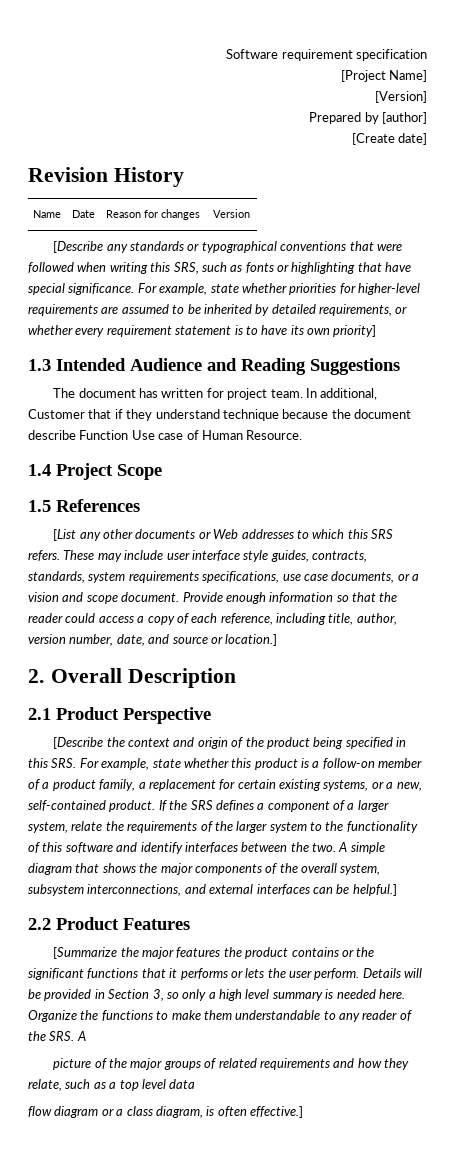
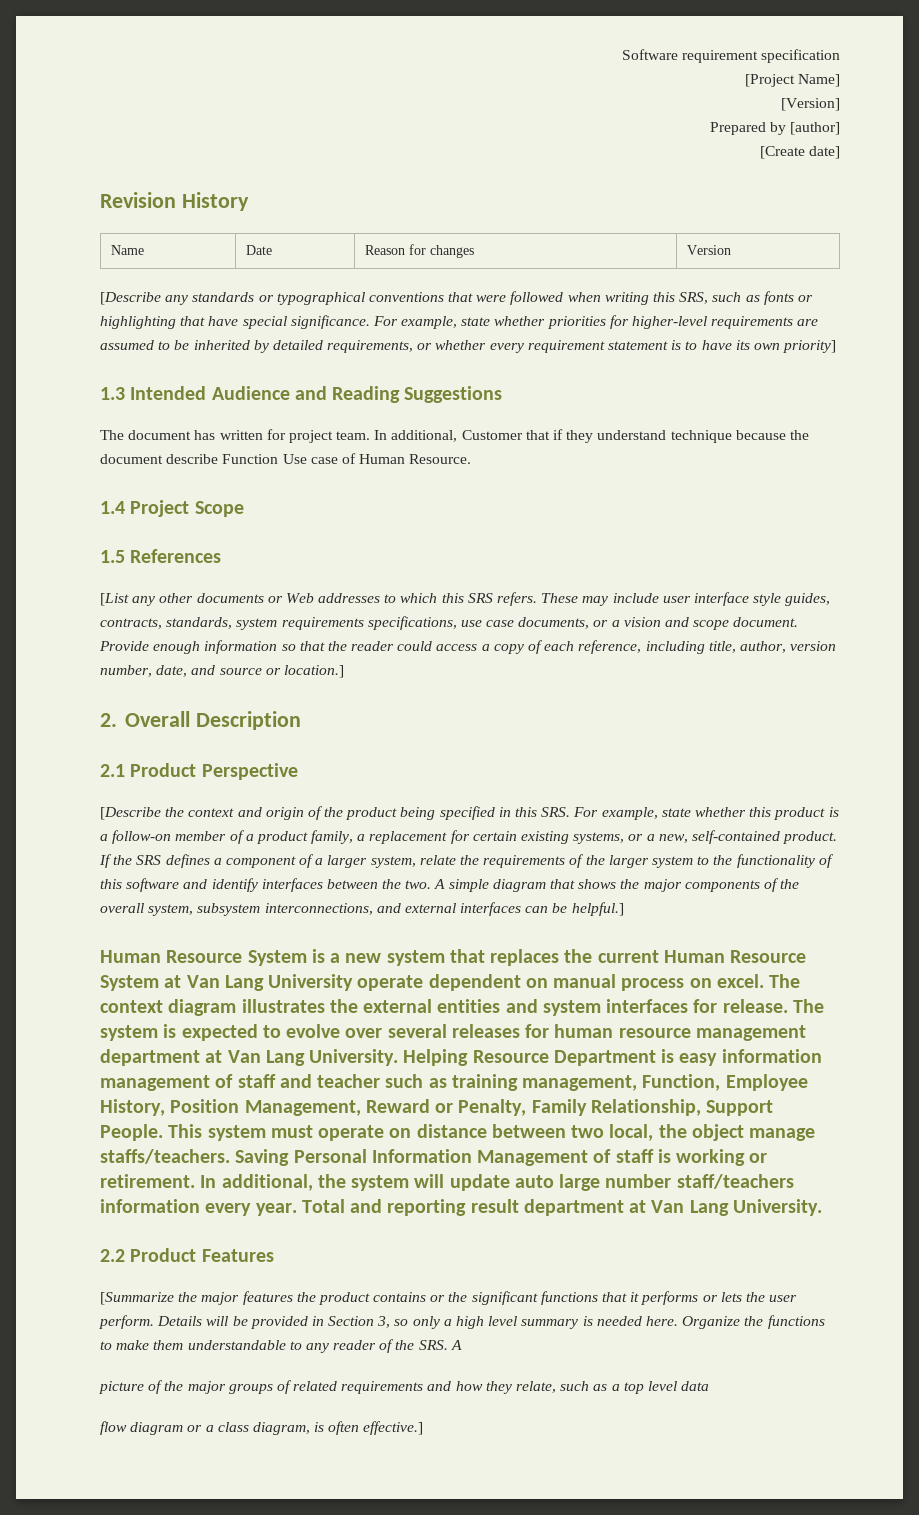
+ Human Resource System is a new system that replaces the current Human Resource System at Van Lang University operate dependent on manual process on excel. The context diagram illustrates the external entities and system interfaces for release. The system is expected to evolve over several releases for human resource management department at Van Lang University. Helping Resource Department is easy information management of staff and teacher such as training management, Function, Employee History, Position Management, Reward or Penalty, Family Relationship, Support People. This system must operate on distance between two local, the object manage staffs/teachers. Saving Personal Information Management of staff is working or retirement. In additional, the system will update auto large number staff/teachers information every year. Total and reporting result department at Van Lang University.

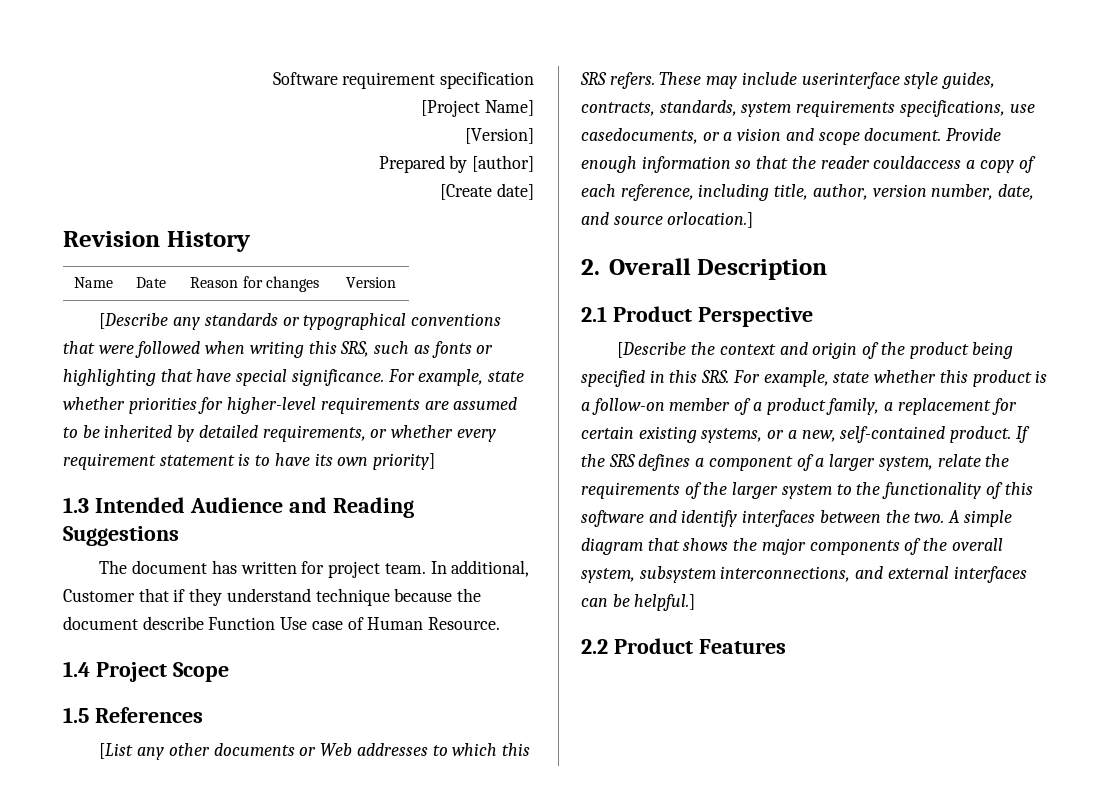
- These may include user interface style guides, contracts, standards, system requirements specifications, use case documents, or a vision and scope document.
+ These may include userinterface style guides, contracts, standards, system requirements specifications, use casedocuments, or a vision and scope document.
- Provide enough information so that the reader could access a copy of each reference, including title, author, version number, date, and source or location.]
+ Provide enough information so that the reader couldaccess a copy of each reference, including title, author, version number, date, and source orlocation.]
- Human Resource System is a new system that replaces the current Human Resource System at Van Lang University operate dependent on manual process on excel. The context diagram illustrates the external entities and system interfaces for release. The system is expected to evolve over several releases for human resource management department at Van Lang University. Helping Resource Department is easy information management of staff and teacher such as training management, Function, Employee History, Position Management, Reward or Penalty, Family Relationship, Support People. This system must operate on distance between two local, the object manage staffs/teachers. Saving Personal Information Management of staff is working or retirement. In additional, the system will update auto large number staff/teachers information every year. Total and reporting result department at Van Lang University.
  2.2 Product Features
- [Summarize the major features the product contains or the significant functions that it performs or lets the user perform. Details will be provided in Section 3, so only a high level summary is needed here. Organize the functions to make them understandable to any reader of the SRS. A
- picture of the major groups of related requirements and how they relate, such as a top level data
- flow diagram or a class diagram, is often effective.]

